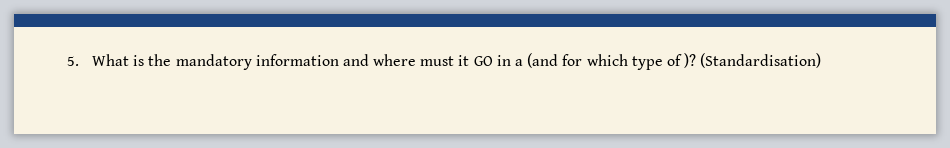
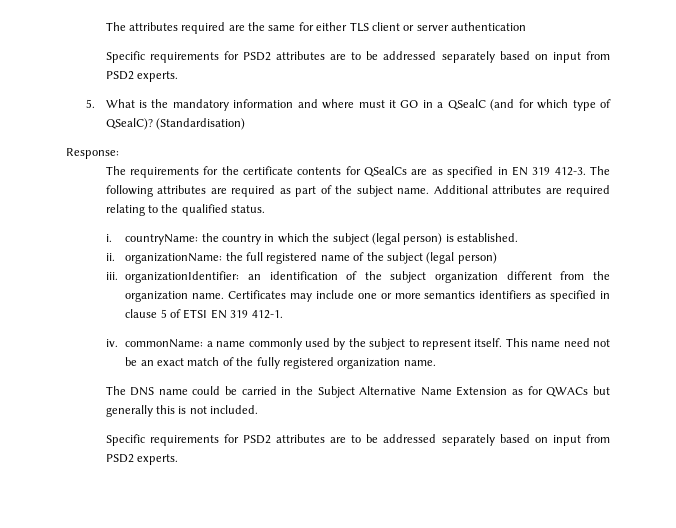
+ The attributes required are the same for either TLS client or server authentication
+ Specific requirements for PSD2 attributes are to be addressed separately based on input from PSD2 experts.
- 5. What is the mandatory information and where must it GO in a (and for which type of )?
+ 5. What is the mandatory information and where must it GO in a QSealC (and for which type of QSealC)?
+ Response:
+ The requirements for the certificate contents for QSealCs are as specified in EN 319 412-3. The following attributes are required as part of the subject name. Additional attributes are required relating to the qualified status.
+ i. countryName: the country in which the subject (legal person) is established.
+ ii. organizationName: the full registered name of the subject (legal person)
+ iii. organizationIdentifier: an identification of the subject organization different from the organization name. Certificates may include one or more semantics identifiers as specified in clause 5 of ETSI EN 319 412-1.
+ iv. commonName: a name commonly used by the subject to represent itself. This name need not be an exact match of the fully registered organization name.
+ The DNS name could be carried in the Subject Alternative Name Extension as for QWACs but generally this is not included.
+ Specific requirements for PSD2 attributes are to be addressed separately based on input from PSD2 experts.

